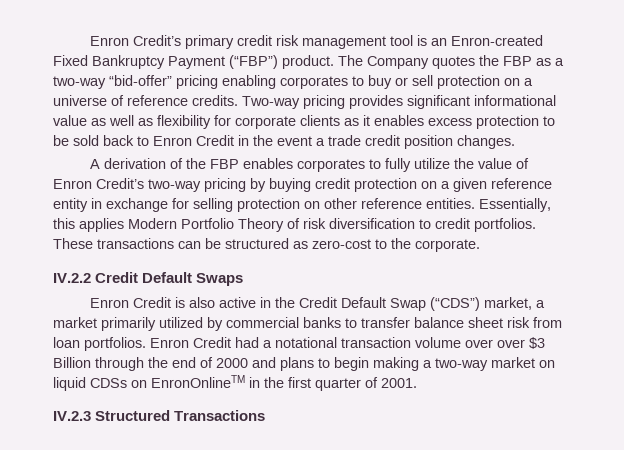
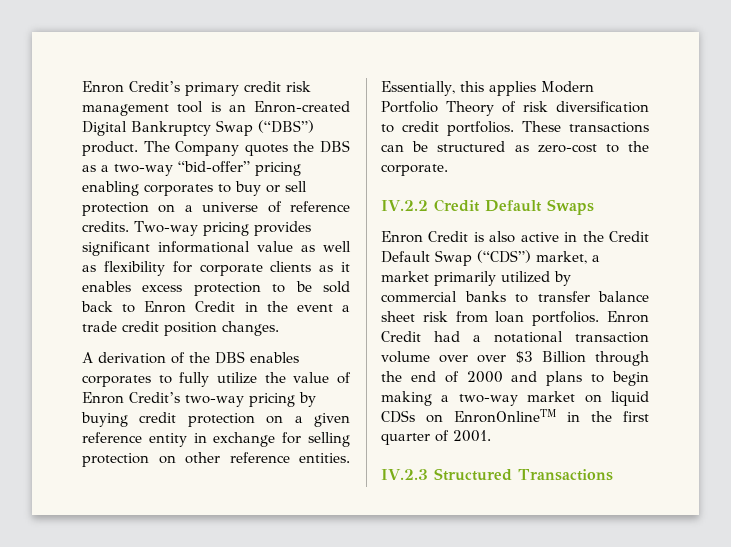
- Enron Credit’s primary credit risk management tool is an Enron-created Fixed Bankruptcy Payment (“FBP”) product.
+ Enron Credit’s primary credit risk management tool is an Enron-created Digital Bankruptcy Swap (“DBS”) product.
- The Company quotes the FBP as a two-way “bid-offer” pricing enabling corporates to buy or sell protection on a universe of reference credits.
+ The Company quotes the DBS as a two-way “bid-offer” pricing enabling corporates to buy or sell protection on a universe of reference credits.
- A derivation of the FBP enables corporates to fully utilize the value of Enron Credit’s two-way pricing by buying credit protection on a given reference entity in exchange for selling protection on other reference entities.
+ A derivation of the DBS enables corporates to fully utilize the value of Enron Credit’s two-way pricing by buying credit protection on a given reference entity in exchange for selling protection on other reference entities.

